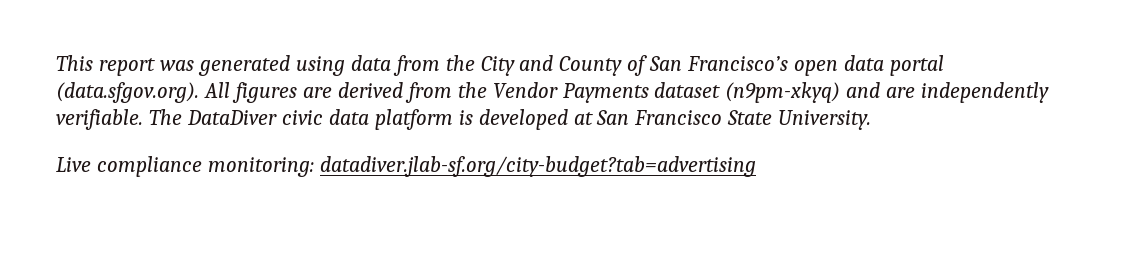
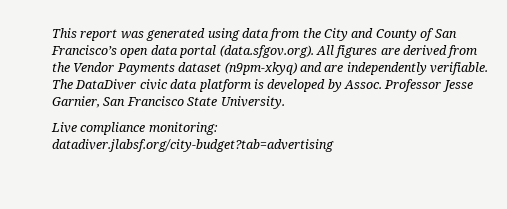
- The DataDiver civic data platform is developed at San Francisco State University.
+ The DataDiver civic data platform is developed by Assoc. Professor Jesse Garnier, San Francisco State University.
- Live compliance monitoring: datadiver.jlab-sf.org/city-budget?tab=advertising
+ Live compliance monitoring: datadiver.jlabsf.org/city-budget?tab=advertising

